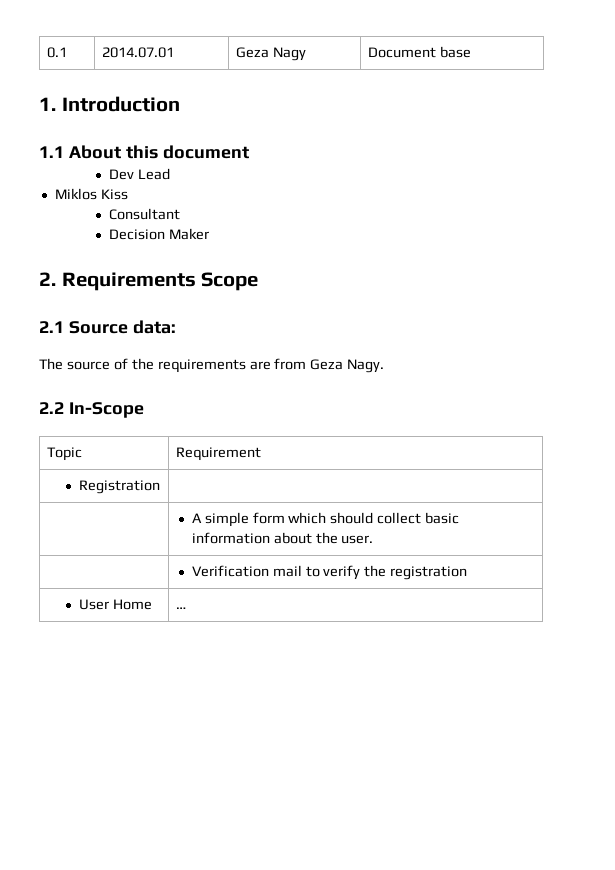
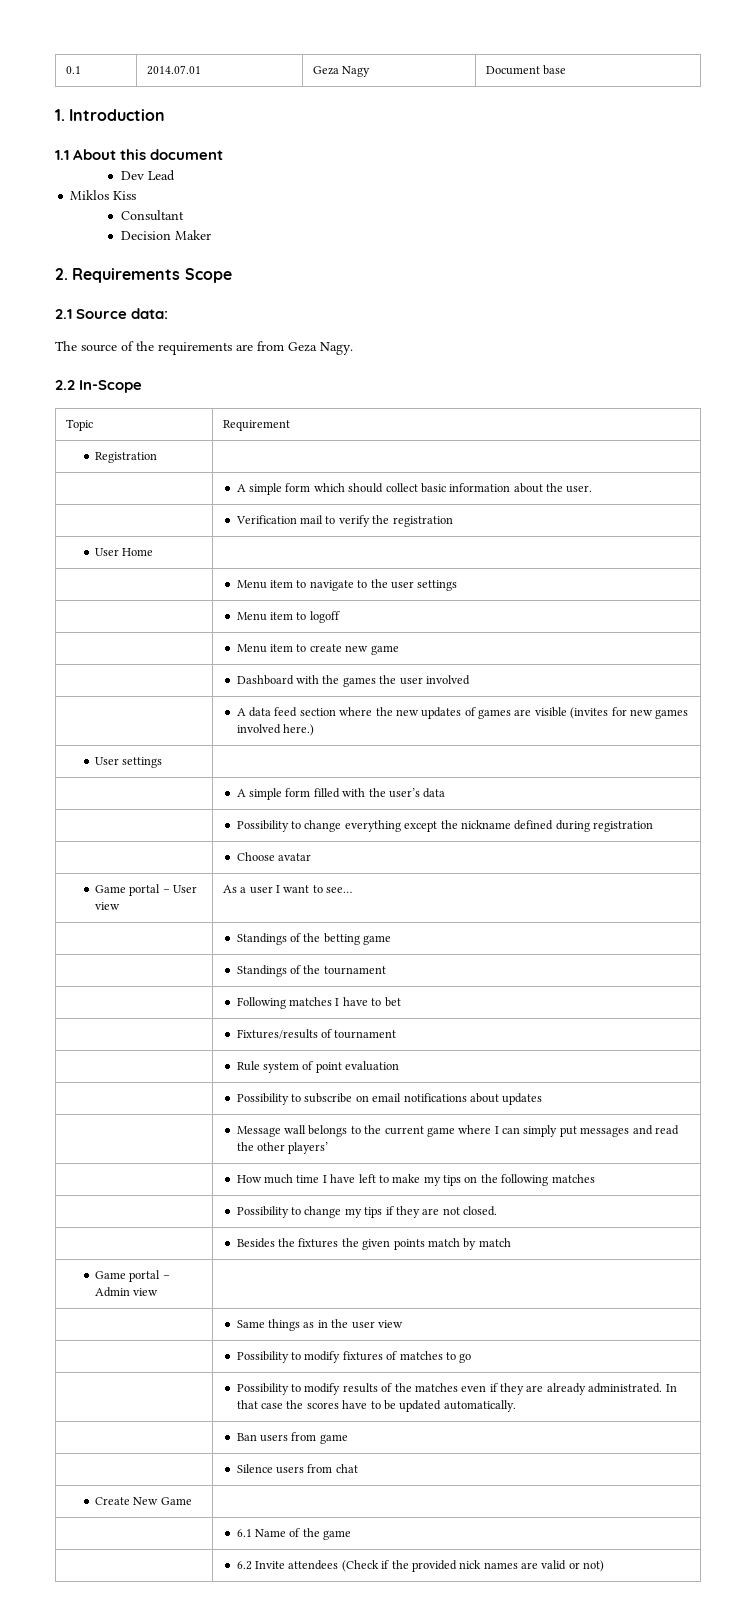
- User Home | …
+ User Home |
+ | Menu item to navigate to the user settings
+ | Menu item to logoff
+ | Menu item to create new game
+ | Dashboard with the games the user involved
+ | A data feed section where the new updates of games are visible (invites for new games involved here.)
+ User settings |
+ | A simple form filled with the user’s data
+ | Possibility to change everything except the nickname defined during registration
+ | Choose avatar
+ Game portal – User view | As a user I want to see…
+ | Standings of the betting game
+ | Standings of the tournament
+ | Following matches I have to bet
+ | Fixtures/results of tournament
+ | Rule system of point evaluation
+ | Possibility to subscribe on email notifications about updates
+ | Message wall belongs to the current game where I can simply put messages and read the other players’
+ | How much time I have left to make my tips on the following matches
+ | Possibility to change my tips if they are not closed.
+ | Besides the fixtures the given points match by match
+ Game portal – Admin view |
+ | Same things as in the user view
+ | Possibility to modify fixtures of matches to go
+ | Possibility to modify results of the matches even if they are already administrated. In that case the scores have to be updated automatically.
+ | Ban users from game
+ | Silence users from chat
+ Create New Game |
+ | 6.1 Name of the game
+ | 6.2 Invite attendees (Check if the provided nick names are valid or not)

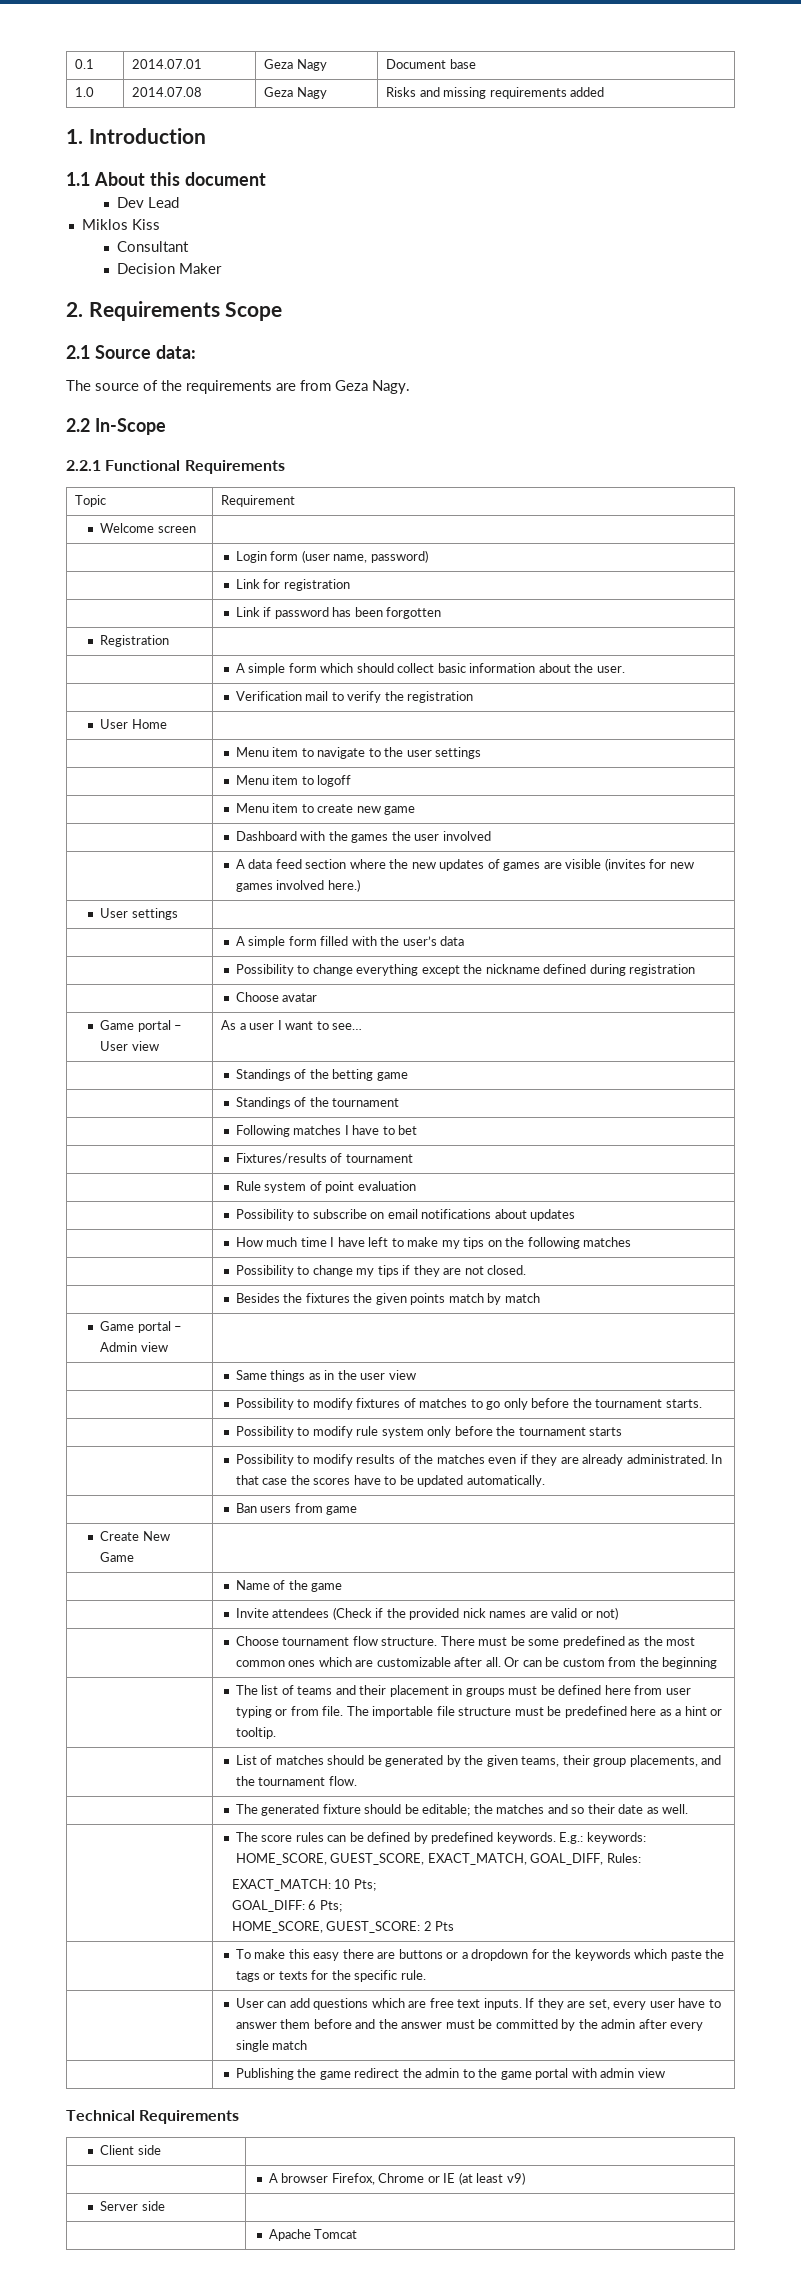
+ 1.0 | 2014.07.08 | Geza Nagy | Risks and missing requirements added
+ 2.2.1 Functional Requirements
+ Welcome screen |
+ | Login form (user name, password)
+ | Link for registration
+ | Link if password has been forgotten
- | Message wall belongs to the current game where I can simply put messages and read the other players’
- | Possibility to modify fixtures of matches to go
+ | Possibility to modify fixtures of matches to go only before the tournament starts.
+ | Possibility to modify rule system only before the tournament starts
- | Silence users from chat
- | 6.1 Name of the game
+ | Name of the game
- | 6.2 Invite attendees (Check if the provided nick names are valid or not)
+ | Invite attendees (Check if the provided nick names are valid or not)
+ | Choose tournament flow structure. There must be some predefined as the most common ones which are customizable after all. Or can be custom from the beginning
+ | The list of teams and their placement in groups must be defined here from user typing or from file. The importable file structure must be predefined here as a hint or tooltip.
+ | List of matches should be generated by the given teams, their group placements, and the tournament flow.
+ | The generated fixture should be editable; the matches and so their date as well.
+ | The score rules can be defined by predefined keywords. E.g.: keywords: HOME_SCORE, GUEST_SCORE, EXACT_MATCH, GOAL_DIFF, Rules:
+ EXACT_MATCH: 10 Pts;
+ GOAL_DIFF: 6 Pts;
+ HOME_SCORE, GUEST_SCORE: 2 Pts
+ | To make this easy there are buttons or a dropdown for the keywords which paste the tags or texts for the specific rule.
+ | User can add questions which are free text inputs. If they are set, every user have to answer them before and the answer must be committed by the admin after every single match
+ | Publishing the game redirect the admin to the game portal with admin view
+ Technical Requirements
+ Client side |
+ | A browser Firefox, Chrome or IE (at least v9)
+ Server side |
+ | Apache Tomcat

